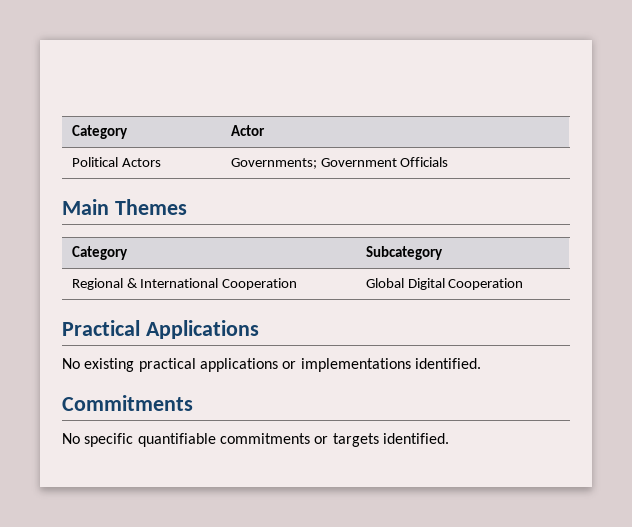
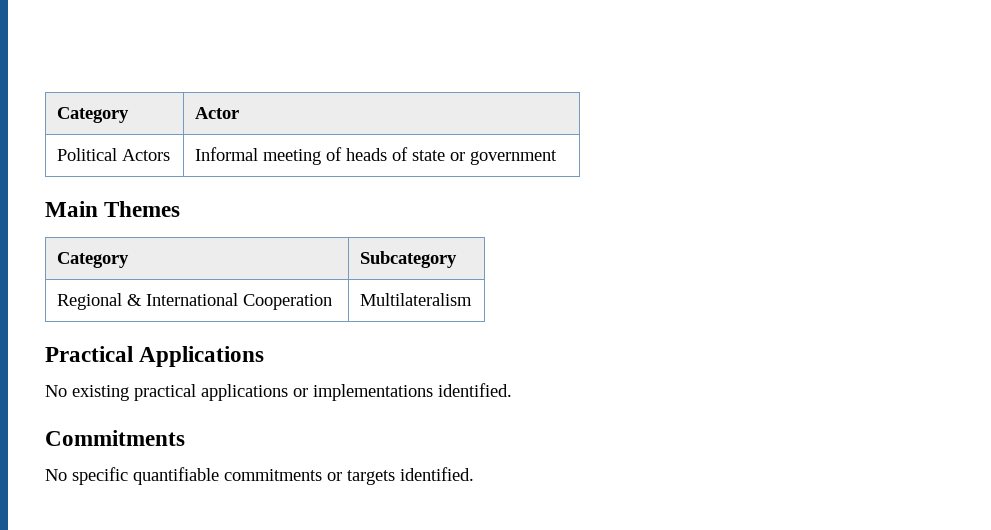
- Political Actors | Governments; Government Officials
+ Political Actors | Informal meeting of heads of state or government
- Regional & International Cooperation | Global Digital Cooperation
+ Regional & International Cooperation | Multilateralism

